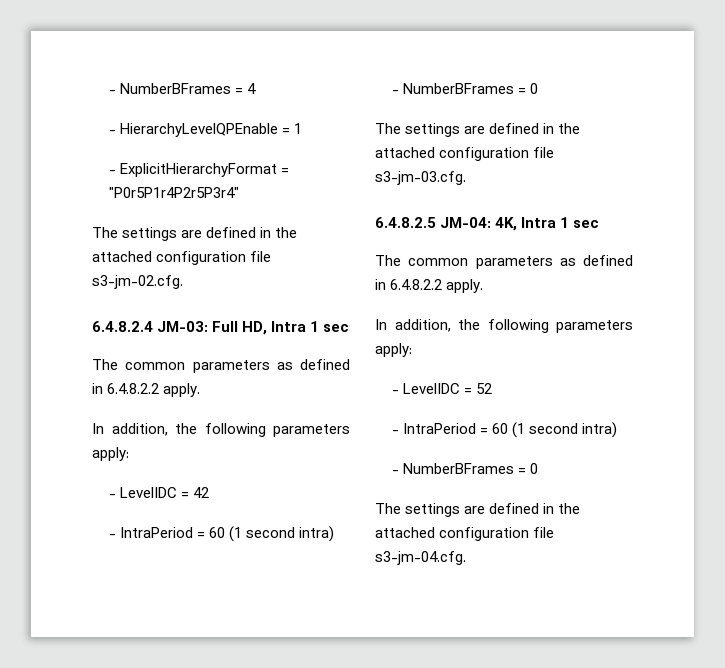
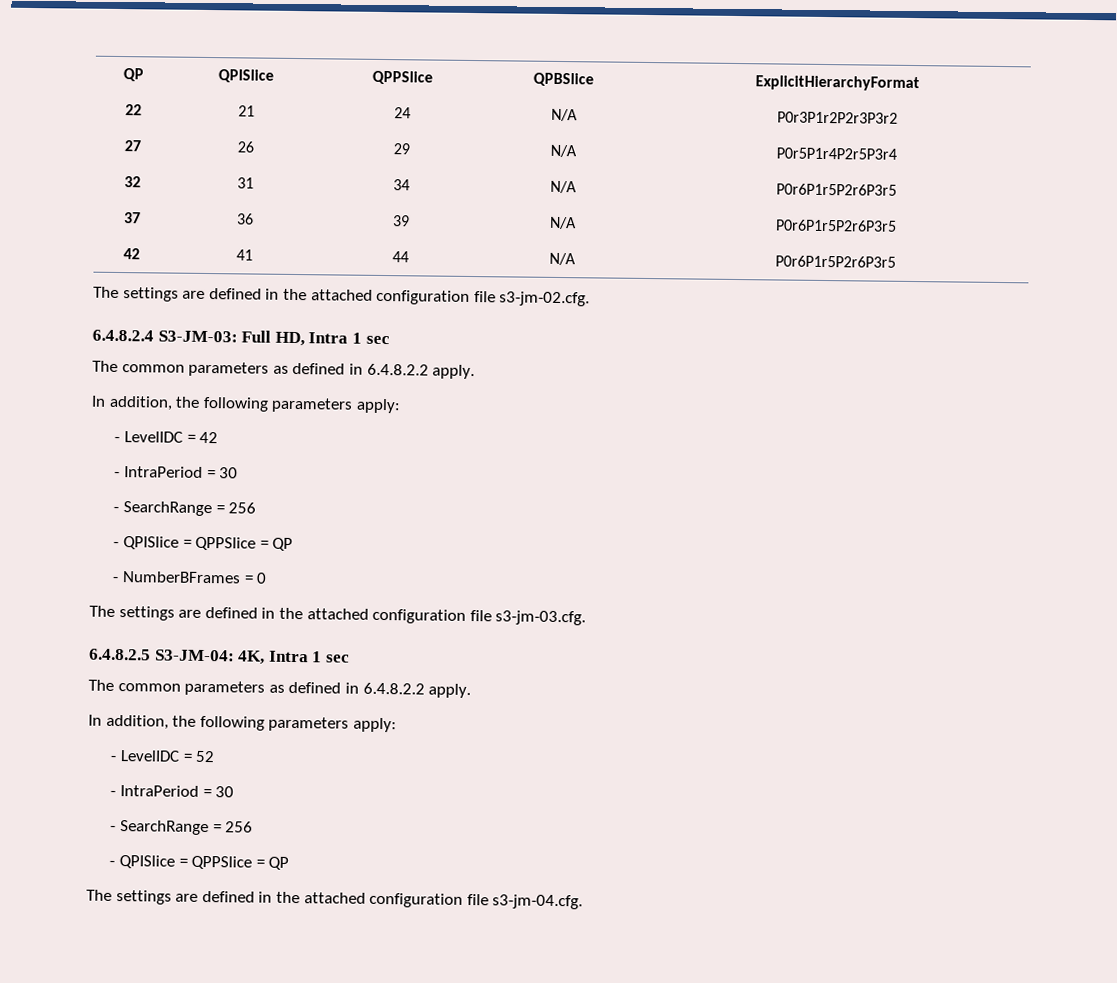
- - NumberBFrames = 4
- - HierarchyLevelQPEnable = 1
- - ExplicitHierarchyFormat = "P0r5P1r4P2r5P3r4"
+ QP | QPISlice | QPPSlice | QPBSlice | ExplicitHierarchyFormat
+ 22 | 21 | 24 | N/A | P0r3P1r2P2r3P3r2
+ 27 | 26 | 29 | N/A | P0r5P1r4P2r5P3r4
+ 32 | 31 | 34 | N/A | P0r6P1r5P2r6P3r5
+ 37 | 36 | 39 | N/A | P0r6P1r5P2r6P3r5
+ 42 | 41 | 44 | N/A | P0r6P1r5P2r6P3r5
- 6.4.8.2.4 JM-03: Full HD, Intra 1 sec
+ 6.4.8.2.4 S3-JM-03: Full HD, Intra 1 sec
  - LevelIDC = 42
- - IntraPeriod = 60 (1 second intra)
+ - IntraPeriod = 30
+ - SearchRange = 256
+ - QPISlice = QPPSlice = QP
- 6.4.8.2.5 JM-04: 4K, Intra 1 sec
+ 6.4.8.2.5 S3-JM-04: 4K, Intra 1 sec
  - LevelIDC = 52
- - IntraPeriod = 60 (1 second intra)
- - NumberBFrames = 0
+ - IntraPeriod = 30
+ - SearchRange = 256
+ - QPISlice = QPPSlice = QP

